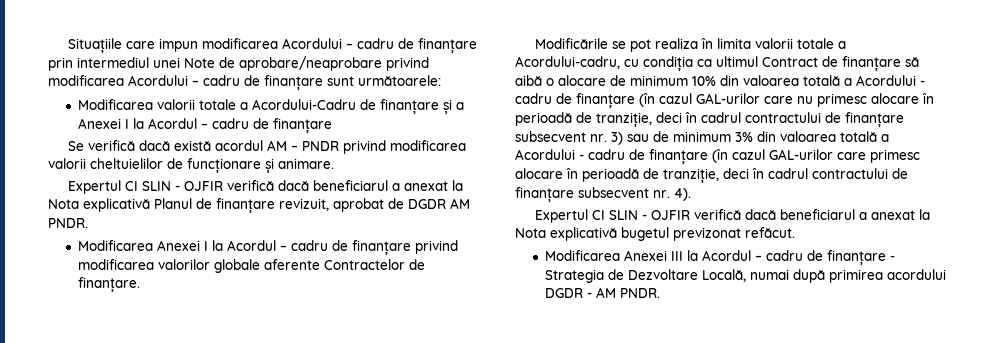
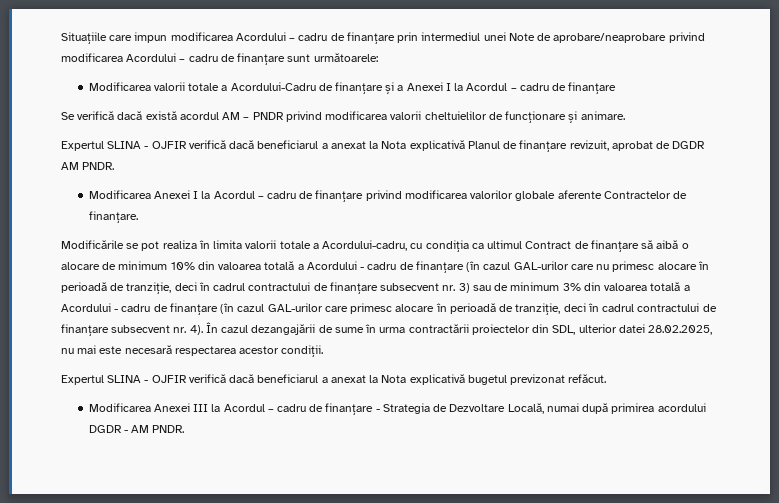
- Expertul CI SLIN - OJFIR verifică dacă beneficiarul a anexat la Nota explicativă Planul de finanțare revizuit, aprobat de DGDR AM PNDR.
+ Expertul SLINA - OJFIR verifică dacă beneficiarul a anexat la Nota explicativă Planul de finanțare revizuit, aprobat de DGDR AM PNDR.
- Modificările se pot realiza în limita valorii totale a Acordului-cadru, cu condiția ca ultimul Contract de finanțare să aibă o alocare de minimum 10% din valoarea totală a Acordului - cadru de finanțare (în cazul GAL-urilor care nu primesc alocare în perioadă de tranziție, deci în cadrul contractului de finanțare subsecvent nr. 3) sau de minimum 3% din valoarea totală a Acordului - cadru de finanțare (în cazul GAL-urilor care primesc alocare în perioadă de tranziție, deci în cadrul contractului de finanțare subsecvent nr. 4).
- Expertul CI SLIN - OJFIR verifică dacă beneficiarul a anexat la Nota explicativă bugetul previzonat refăcut.
+ Modificările se pot realiza în limita valorii totale a Acordului-cadru, cu condiția ca ultimul Contract de finanțare să aibă o alocare de minimum 10% din valoarea totală a Acordului - cadru de finanțare (în cazul GAL-urilor care nu primesc alocare în perioadă de tranziție, deci în cadrul contractului de finanțare subsecvent nr. 3) sau de minimum 3% din valoarea totală a Acordului - cadru de finanțare (în cazul GAL-urilor care primesc alocare în perioadă de tranziție, deci în cadrul contractului de finanțare subsecvent nr. 4). În cazul dezangajării de sume în urma contractării proiectelor din SDL, ulterior datei 28.02.2025, nu mai este necesară respectarea acestor condiții.
+ Expertul SLINA - OJFIR verifică dacă beneficiarul a anexat la Nota explicativă bugetul previzonat refăcut.

